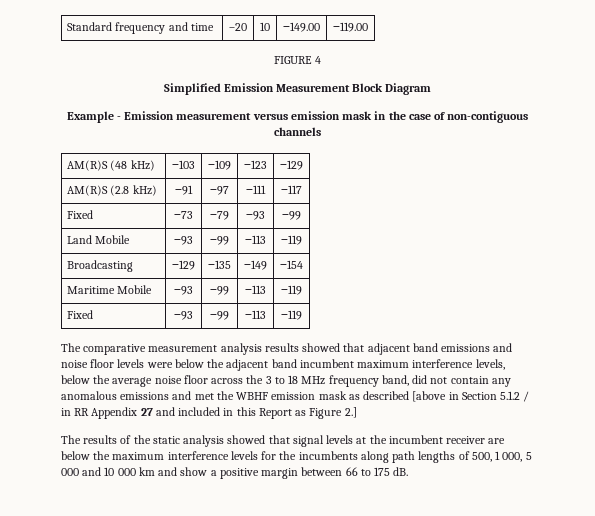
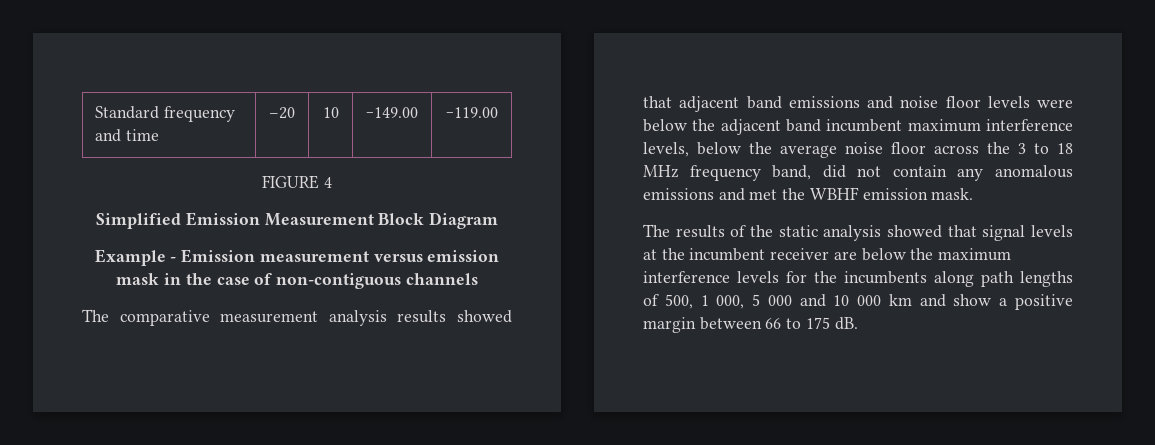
- AM(R)S (48 kHz) | ‒103 | ‒109 | ‒123 | ‒129
- AM(R)S (2.8 kHz) | ‒91 | ‒97 | ‒111 | ‒117
- Fixed | ‒73 | ‒79 | ‒93 | ‒99
- Land Mobile | ‒93 | ‒99 | ‒113 | ‒119
- Broadcasting | ‒129 | ‒135 | ‒149 | ‒154
- Maritime Mobile | ‒93 | ‒99 | ‒113 | ‒119
- Fixed | ‒93 | ‒99 | ‒113 | ‒119
- The comparative measurement analysis results showed that adjacent band emissions and noise floor levels were below the adjacent band incumbent maximum interference levels, below the average noise floor across the 3 to 18 MHz frequency band, did not contain any anomalous emissions and met the WBHF emission mask as described [above in Section 5.1.2 / in RR Appendix 27 and included in this Report as Figure 2.]
+ The comparative measurement analysis results showed that adjacent band emissions and noise floor levels were below the adjacent band incumbent maximum interference levels, below the average noise floor across the 3 to 18 MHz frequency band, did not contain any anomalous emissions and met the WBHF emission mask.

